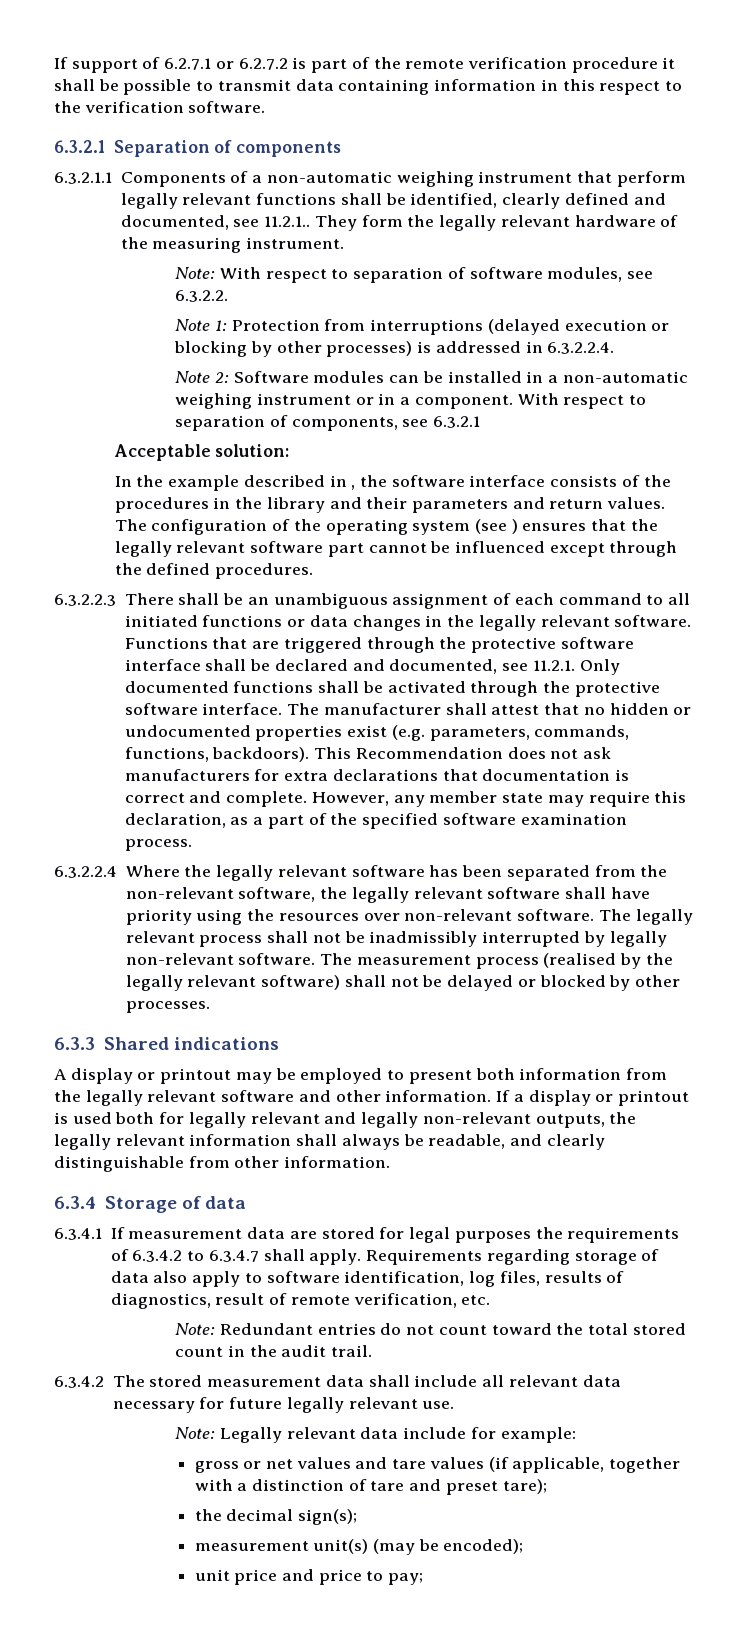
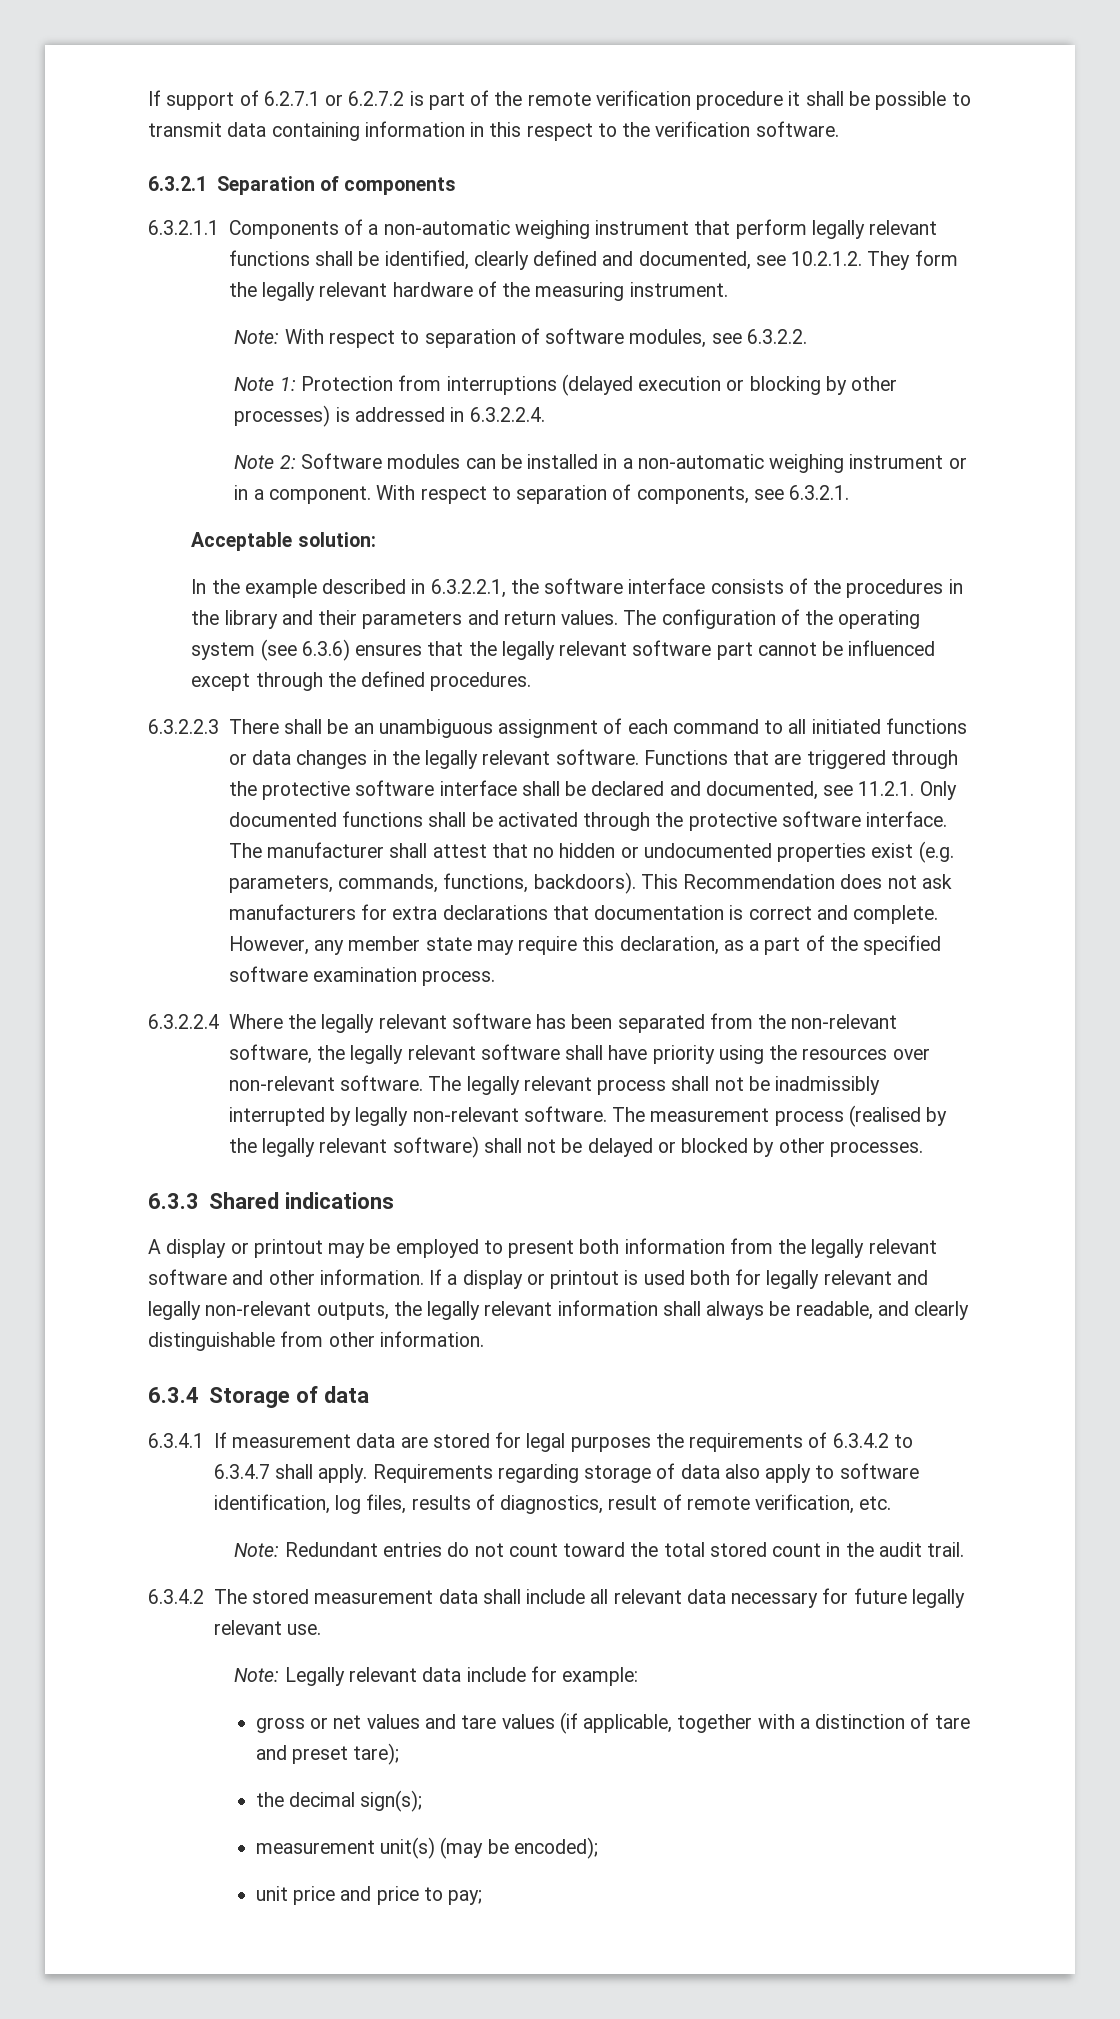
- 6.3.2.1.1 Components of a non-automatic weighing instrument that perform legally relevant functions shall be identified, clearly defined and documented, see 11.2.1.. They form the legally relevant hardware of the measuring instrument.
+ 6.3.2.1.1 Components of a non-automatic weighing instrument that perform legally relevant functions shall be identified, clearly defined and documented, see 10.2.1.2. They form the legally relevant hardware of the measuring instrument.
- With respect to separation of components, see 6.3.2.1
+ With respect to separation of components, see 6.3.2.1.
- In the example described in , the software interface consists of the procedures in the library and their parameters and return values.
+ In the example described in 6.3.2.2.1, the software interface consists of the procedures in the library and their parameters and return values.
- The configuration of the operating system (see ) ensures that the legally relevant software part cannot be influenced except through the defined procedures.
+ The configuration of the operating system (see 6.3.6) ensures that the legally relevant software part cannot be influenced except through the defined procedures.

